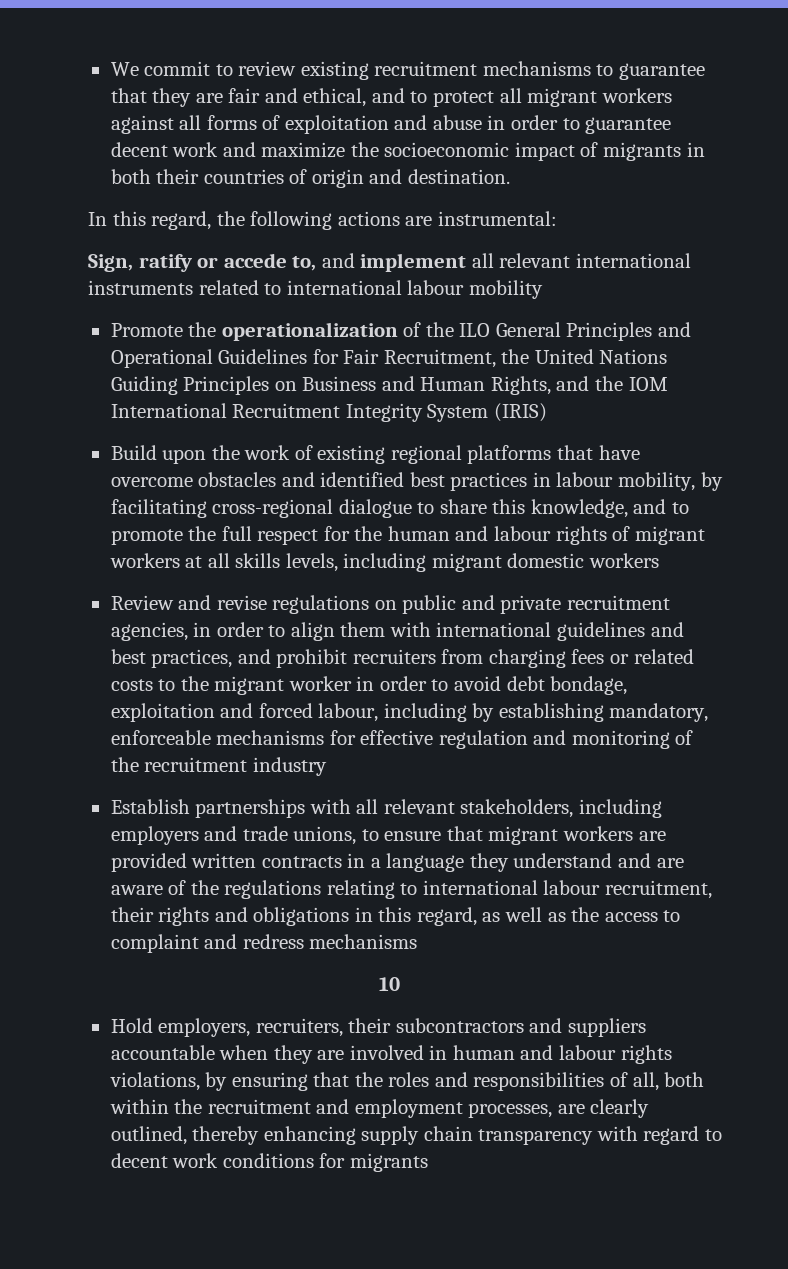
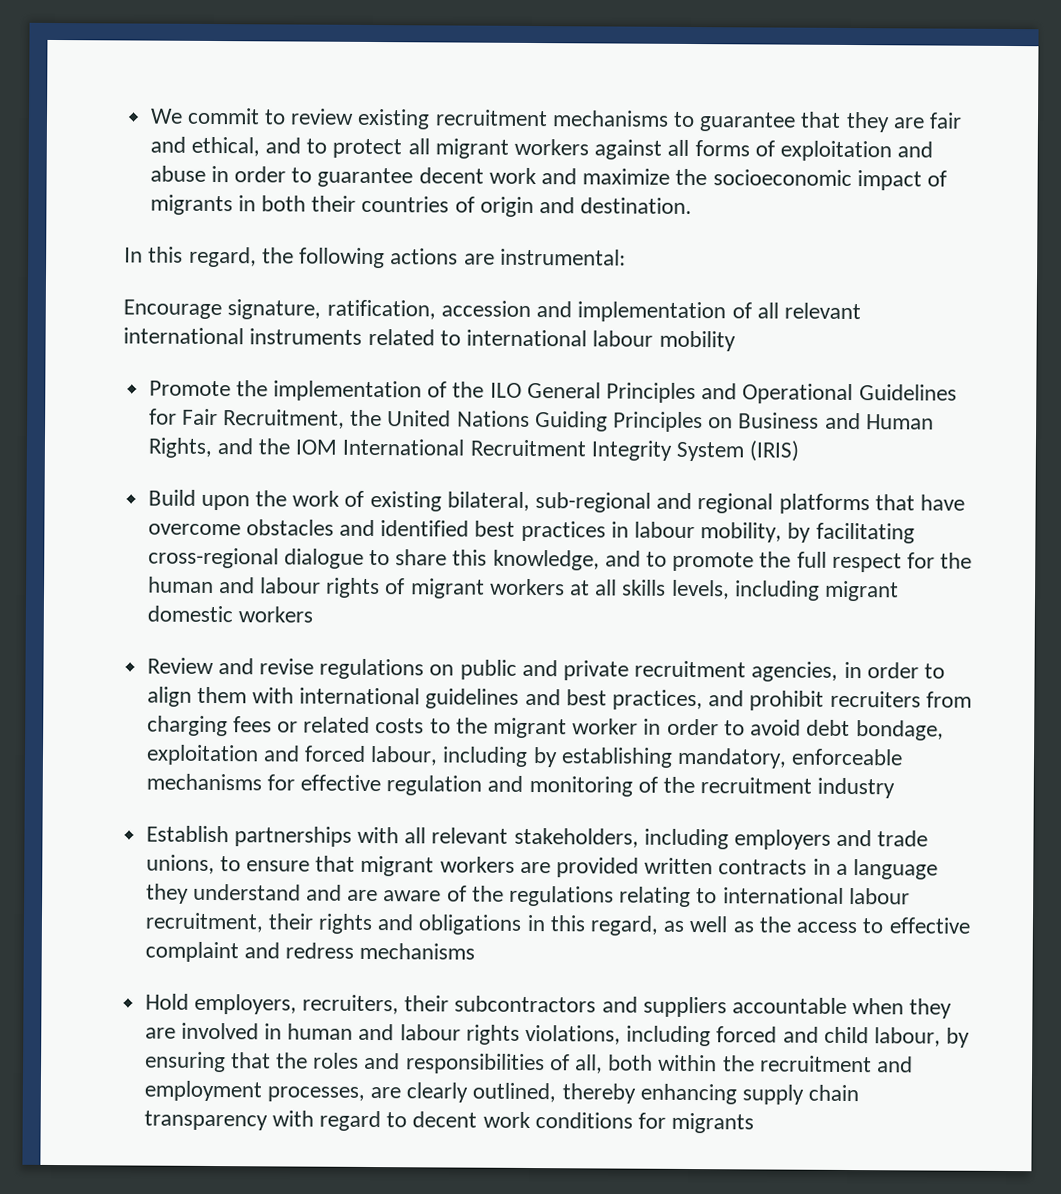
- Sign, ratify or accede to, and implement all relevant international instruments related to international labour mobility
+ Encourage signature, ratification, accession and implementation of all relevant international instruments related to international labour mobility
- Promote the operationalization of the ILO General Principles and Operational Guidelines for Fair Recruitment, the United Nations Guiding Principles on Business and Human Rights, and the IOM International Recruitment Integrity System (IRIS)
+ Promote the implementation of the ILO General Principles and Operational Guidelines for Fair Recruitment, the United Nations Guiding Principles on Business and Human Rights, and the IOM International Recruitment Integrity System (IRIS)
- Build upon the work of existing regional platforms that have overcome obstacles and identified best practices in labour mobility, by facilitating cross-regional dialogue to share this knowledge, and to promote the full respect for the human and labour rights of migrant workers at all skills levels, including migrant domestic workers
+ Build upon the work of existing bilateral, sub-regional and regional platforms that have overcome obstacles and identified best practices in labour mobility, by facilitating cross-regional dialogue to share this knowledge, and to promote the full respect for the human and labour rights of migrant workers at all skills levels, including migrant domestic workers
- Establish partnerships with all relevant stakeholders, including employers and trade unions, to ensure that migrant workers are provided written contracts in a language they understand and are aware of the regulations relating to international labour recruitment, their rights and obligations in this regard, as well as the access to complaint and redress mechanisms
+ Establish partnerships with all relevant stakeholders, including employers and trade unions, to ensure that migrant workers are provided written contracts in a language they understand and are aware of the regulations relating to international labour recruitment, their rights and obligations in this regard, as well as the access to effective complaint and redress mechanisms
- 10
- Hold employers, recruiters, their subcontractors and suppliers accountable when they are involved in human and labour rights violations, by ensuring that the roles and responsibilities of all, both within the recruitment and employment processes, are clearly outlined, thereby enhancing supply chain transparency with regard to decent work conditions for migrants
+ Hold employers, recruiters, their subcontractors and suppliers accountable when they are involved in human and labour rights violations, including forced and child labour, by ensuring that the roles and responsibilities of all, both within the recruitment and employment processes, are clearly outlined, thereby enhancing supply chain transparency with regard to decent work conditions for migrants

